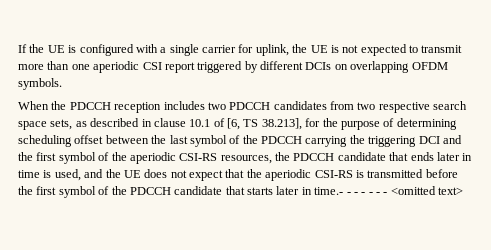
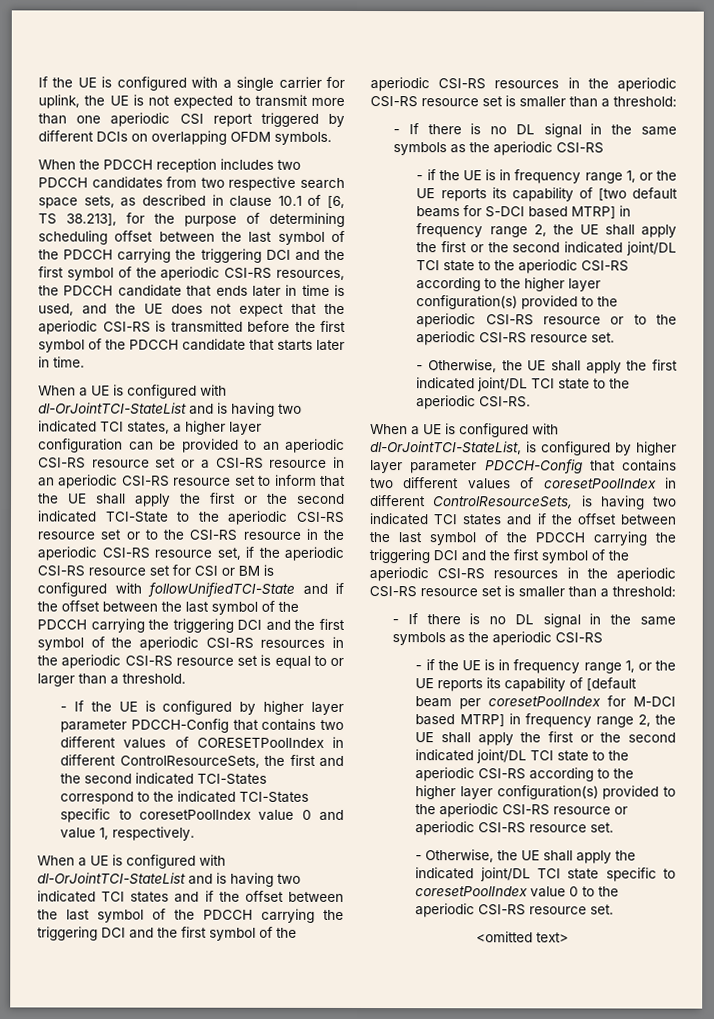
- When the PDCCH reception includes two PDCCH candidates from two respective search space sets, as described in clause 10.1 of [6, TS 38.213], for the purpose of determining scheduling offset between the last symbol of the PDCCH carrying the triggering DCI and the first symbol of the aperiodic CSI-RS resources, the PDCCH candidate that ends later in time is used, and the UE does not expect that the aperiodic CSI-RS is transmitted before the first symbol of the PDCCH candidate that starts later in time.- - - - - - - <omitted text>
+ When the PDCCH reception includes two PDCCH candidates from two respective search space sets, as described in clause 10.1 of [6, TS 38.213], for the purpose of determining scheduling offset between the last symbol of the PDCCH carrying the triggering DCI and the first symbol of the aperiodic CSI-RS resources, the PDCCH candidate that ends later in time is used, and the UE does not expect that the aperiodic CSI-RS is transmitted before the first symbol of the PDCCH candidate that starts later in time.
+ When a UE is configured with dl-OrJointTCI-StateList and is having two indicated TCI states, a higher layer configuration can be provided to an aperiodic CSI-RS resource set or a CSI-RS resource in an aperiodic CSI-RS resource set to inform that the UE shall apply the first or the second indicated TCI-State to the aperiodic CSI-RS resource set or to the CSI-RS resource in the aperiodic CSI-RS resource set, if the aperiodic CSI-RS resource set for CSI or BM is configured with followUnifiedTCI-State and if the offset between the last symbol of the PDCCH carrying the triggering DCI and the first symbol of the aperiodic CSI-RS resources in the aperiodic CSI-RS resource set is equal to or larger than a threshold.
+ - If the UE is configured by higher layer parameter PDCCH-Config that contains two different values of CORESETPoolIndex in different ControlResourceSets, the first and the second indicated TCI-States correspond to the indicated TCI-States specific to coresetPoolIndex value 0 and value 1, respectively.
+ When a UE is configured with dl-OrJointTCI-StateList and is having two indicated TCI states and if the offset between the last symbol of the PDCCH carrying the triggering DCI and the first symbol of the aperiodic CSI-RS resources in the aperiodic CSI-RS resource set is smaller than a threshold:
+ - If there is no DL signal in the same symbols as the aperiodic CSI-RS
+ - if the UE is in frequency range 1, or the UE reports its capability of [two default beams for S-DCI based MTRP] in frequency range 2, the UE shall apply the first or the second indicated joint/DL TCI state to the aperiodic CSI-RS according to the higher layer configuration(s) provided to the aperiodic CSI-RS resource or to the aperiodic CSI-RS resource set.
+ - Otherwise, the UE shall apply the first indicated joint/DL TCI state to the aperiodic CSI-RS.
+ When a UE is configured with dl-OrJointTCI-StateList, is configured by higher layer parameter PDCCH-Config that contains two different values of coresetPoolIndex in different ControlResourceSets, is having two indicated TCI states and if the offset between the last symbol of the PDCCH carrying the triggering DCI and the first symbol of the aperiodic CSI-RS resources in the aperiodic CSI-RS resource set is smaller than a threshold:
+ - If there is no DL signal in the same symbols as the aperiodic CSI-RS
+ - if the UE is in frequency range 1, or the UE reports its capability of [default beam per coresetPoolIndex for M-DCI based MTRP] in frequency range 2, the UE shall apply the first or the second indicated joint/DL TCI state to the aperiodic CSI-RS according to the higher layer configuration(s) provided to the aperiodic CSI-RS resource or aperiodic CSI-RS resource set.
+ - Otherwise, the UE shall apply the indicated joint/DL TCI state specific to coresetPoolIndex value 0 to the aperiodic CSI-RS resource set.
+ <omitted text>

